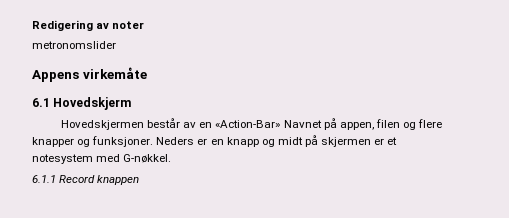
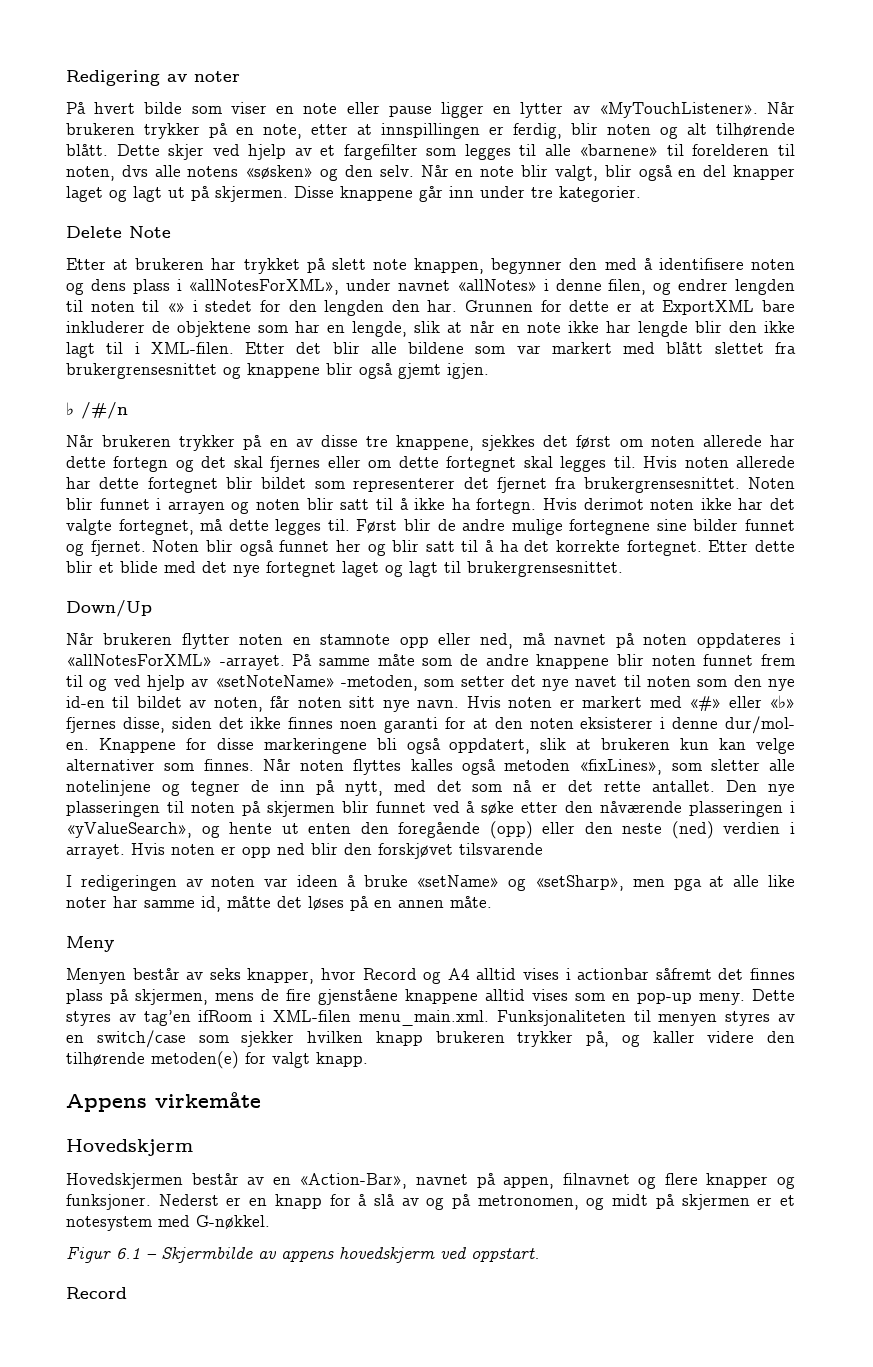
- metronomslider
+ På hvert bilde som viser en note eller pause ligger en lytter av «MyTouchListener». Når brukeren trykker på en note, etter at innspillingen er ferdig, blir noten og alt tilhørende blått. Dette skjer ved hjelp av et fargefilter som legges til alle «barnene» til forelderen til noten, dvs alle notens «søsken» og den selv. Når en note blir valgt, blir også en del knapper laget og lagt ut på skjermen. Disse knappene går inn under tre kategorier.
+ Delete Note
+ Etter at brukeren har trykket på slett note knappen, begynner den med å identifisere noten og dens plass i «allNotesForXML», under navnet «allNotes» i denne filen, og endrer lengden til noten til «» i stedet for den lengden den har. Grunnen for dette er at ExportXML bare inkluderer de objektene som har en lengde, slik at når en note ikke har lengde blir den ikke lagt til i XML-filen. Etter det blir alle bildene som var markert med blått slettet fra brukergrensesnittet og knappene blir også gjemt igjen.
+ ♭ /#/n
+ Når brukeren trykker på en av disse tre knappene, sjekkes det først om noten allerede har dette fortegn og det skal fjernes eller om dette fortegnet skal legges til. Hvis noten allerede har dette fortegnet blir bildet som representerer det fjernet fra brukergrensesnittet. Noten blir funnet i arrayen og noten blir satt til å ikke ha fortegn. Hvis derimot noten ikke har det valgte fortegnet, må dette legges til. Først blir de andre mulige fortegnene sine bilder funnet og fjernet. Noten blir også funnet her og blir satt til å ha det korrekte fortegnet. Etter dette blir et blide med det nye fortegnet laget og lagt til brukergrensesnittet.
+ Down/Up
+ Når brukeren flytter noten en stamnote opp eller ned, må navnet på noten oppdateres i «allNotesForXML» -arrayet. På samme måte som de andre knappene blir noten funnet frem til og ved hjelp av «setNoteName» -metoden, som setter det nye navet til noten som den nye id-en til bildet av noten, får noten sitt nye navn. Hvis noten er markert med «#» eller «♭» fjernes disse, siden det ikke finnes noen garanti for at den noten eksisterer i denne dur/mol- en. Knappene for disse markeringene bli også oppdatert, slik at brukeren kun kan velge alternativer som finnes. Når noten flyttes kalles også metoden «fixLines», som sletter alle notelinjene og tegner de inn på nytt, med det som nå er det rette antallet. Den nye plasseringen til noten på skjermen blir funnet ved å søke etter den nåværende plasseringen i «yValueSearch», og hente ut enten den foregående (opp) eller den neste (ned) verdien i arrayet. Hvis noten er opp ned blir den forskjøvet tilsvarende
+ I redigeringen av noten var ideen å bruke «setName» og «setSharp», men pga at alle like noter har samme id, måtte det løses på en annen måte.
+ Meny
+ Menyen består av seks knapper, hvor Record og A4 alltid vises i actionbar såfremt det finnes plass på skjermen, mens de fire gjenståene knappene alltid vises som en pop-up meny. Dette styres av tag’en ifRoom i XML-filen menu_main.xml. Funksjonaliteten til menyen styres av en switch/case som sjekker hvilken knapp brukeren trykker på, og kaller videre den tilhørende metoden(e) for valgt knapp.
- 6.1 Hovedskjerm
+ Hovedskjerm
- Hovedskjermen består av en «Action-Bar» Navnet på appen, filen og flere knapper og funksjoner.
+ Hovedskjermen består av en «Action-Bar», navnet på appen, filnavnet og flere knapper og funksjoner.
- Neders er en knapp og midt på skjermen er et notesystem med G-nøkkel.
+ Nederst er en knapp for å slå av og på metronomen, og midt på skjermen er et notesystem med G-nøkkel.
- 6.1.1 Record knappen
+ Figur 6.1 – Skjermbilde av appens hovedskjerm ved oppstart.
+ Record

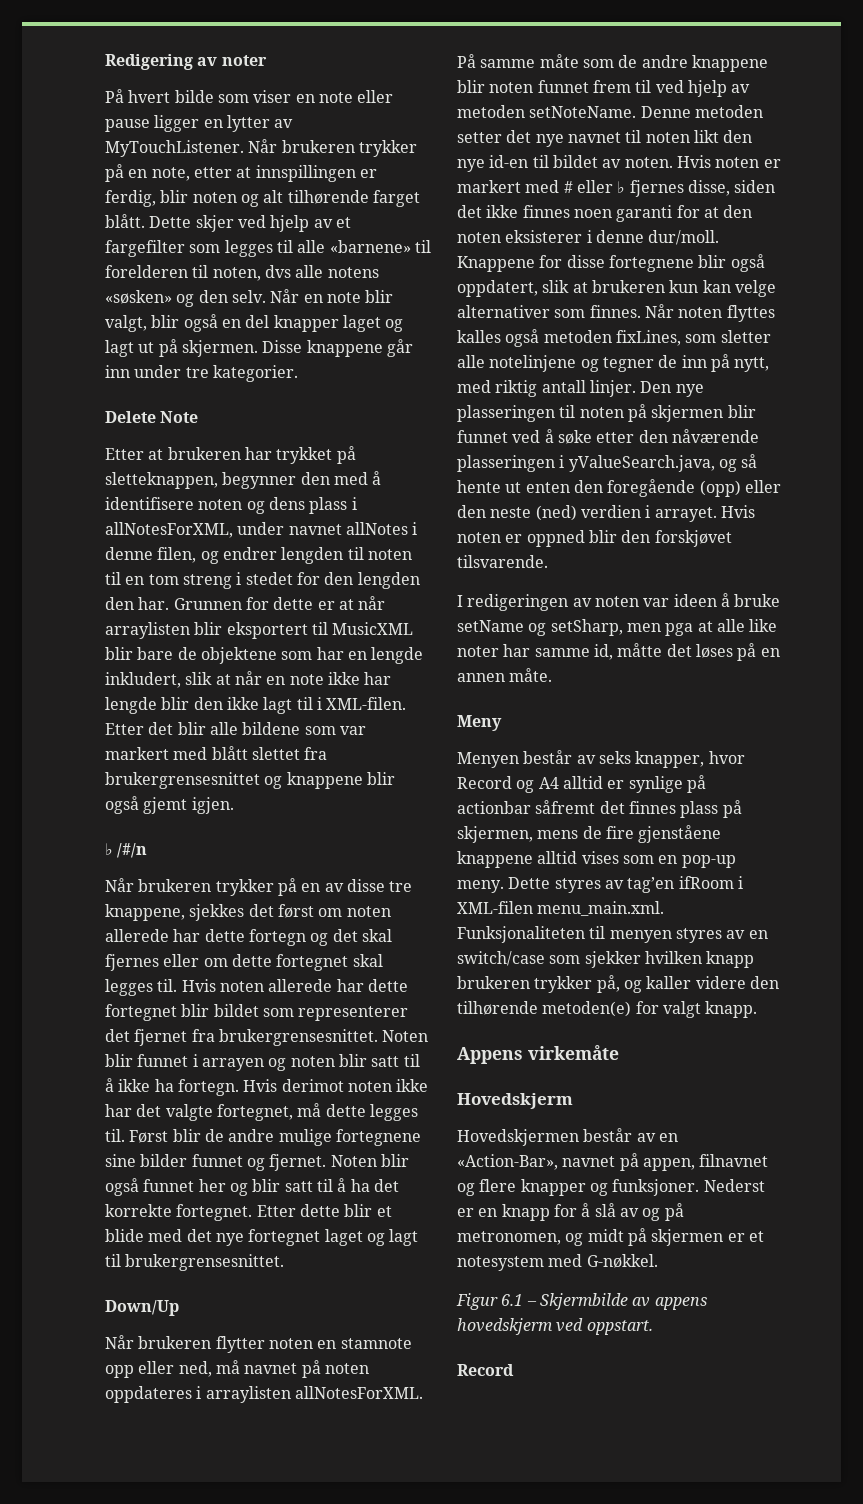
- På hvert bilde som viser en note eller pause ligger en lytter av «MyTouchListener».
+ På hvert bilde som viser en note eller pause ligger en lytter av MyTouchListener.
- Når brukeren trykker på en note, etter at innspillingen er ferdig, blir noten og alt tilhørende blått.
+ Når brukeren trykker på en note, etter at innspillingen er ferdig, blir noten og alt tilhørende farget blått.
- Etter at brukeren har trykket på slett note knappen, begynner den med å identifisere noten og dens plass i «allNotesForXML», under navnet «allNotes» i denne filen, og endrer lengden til noten til «» i stedet for den lengden den har.
+ Etter at brukeren har trykket på sletteknappen, begynner den med å identifisere noten og dens plass i allNotesForXML, under navnet allNotes i denne filen, og endrer lengden til noten til en tom streng i stedet for den lengden den har.
- Grunnen for dette er at ExportXML bare inkluderer de objektene som har en lengde, slik at når en note ikke har lengde blir den ikke lagt til i XML-filen.
+ Grunnen for dette er at når arraylisten blir eksportert til MusicXML blir bare de objektene som har en lengde inkludert, slik at når en note ikke har lengde blir den ikke lagt til i XML-filen.
- Når brukeren flytter noten en stamnote opp eller ned, må navnet på noten oppdateres i «allNotesForXML» -arrayet.
+ Når brukeren flytter noten en stamnote opp eller ned, må navnet på noten oppdateres i arraylisten allNotesForXML.
- På samme måte som de andre knappene blir noten funnet frem til og ved hjelp av «setNoteName» -metoden, som setter det nye navet til noten som den nye id-en til bildet av noten, får noten sitt nye navn.
+ På samme måte som de andre knappene blir noten funnet frem til ved hjelp av metoden setNoteName. Denne metoden setter det nye navnet til noten likt den nye id-en til bildet av noten.
- Hvis noten er markert med «#» eller «♭» fjernes disse, siden det ikke finnes noen garanti for at den noten eksisterer i denne dur/mol- en.
+ Hvis noten er markert med # eller ♭ fjernes disse, siden det ikke finnes noen garanti for at den noten eksisterer i denne dur/moll.
- Knappene for disse markeringene bli også oppdatert, slik at brukeren kun kan velge alternativer som finnes.
+ Knappene for disse fortegnene blir også oppdatert, slik at brukeren kun kan velge alternativer som finnes.
- Når noten flyttes kalles også metoden «fixLines», som sletter alle notelinjene og tegner de inn på nytt, med det som nå er det rette antallet.
+ Når noten flyttes kalles også metoden fixLines, som sletter alle notelinjene og tegner de inn på nytt, med riktig antall linjer.
- Den nye plasseringen til noten på skjermen blir funnet ved å søke etter den nåværende plasseringen i «yValueSearch», og hente ut enten den foregående (opp) eller den neste (ned) verdien i arrayet.
+ Den nye plasseringen til noten på skjermen blir funnet ved å søke etter den nåværende plasseringen i yValueSearch.java, og så hente ut enten den foregående (opp) eller den neste (ned) verdien i arrayet.
- Hvis noten er opp ned blir den forskjøvet tilsvarende
+ Hvis noten er oppned blir den forskjøvet tilsvarende.
- I redigeringen av noten var ideen å bruke «setName» og «setSharp», men pga at alle like noter har samme id, måtte det løses på en annen måte.
+ I redigeringen av noten var ideen å bruke setName og setSharp, men pga at alle like noter har samme id, måtte det løses på en annen måte.
- Menyen består av seks knapper, hvor Record og A4 alltid vises i actionbar såfremt det finnes plass på skjermen, mens de fire gjenståene knappene alltid vises som en pop-up meny.
+ Menyen består av seks knapper, hvor Record og A4 alltid er synlige på actionbar såfremt det finnes plass på skjermen, mens de fire gjenståene knappene alltid vises som en pop-up meny.

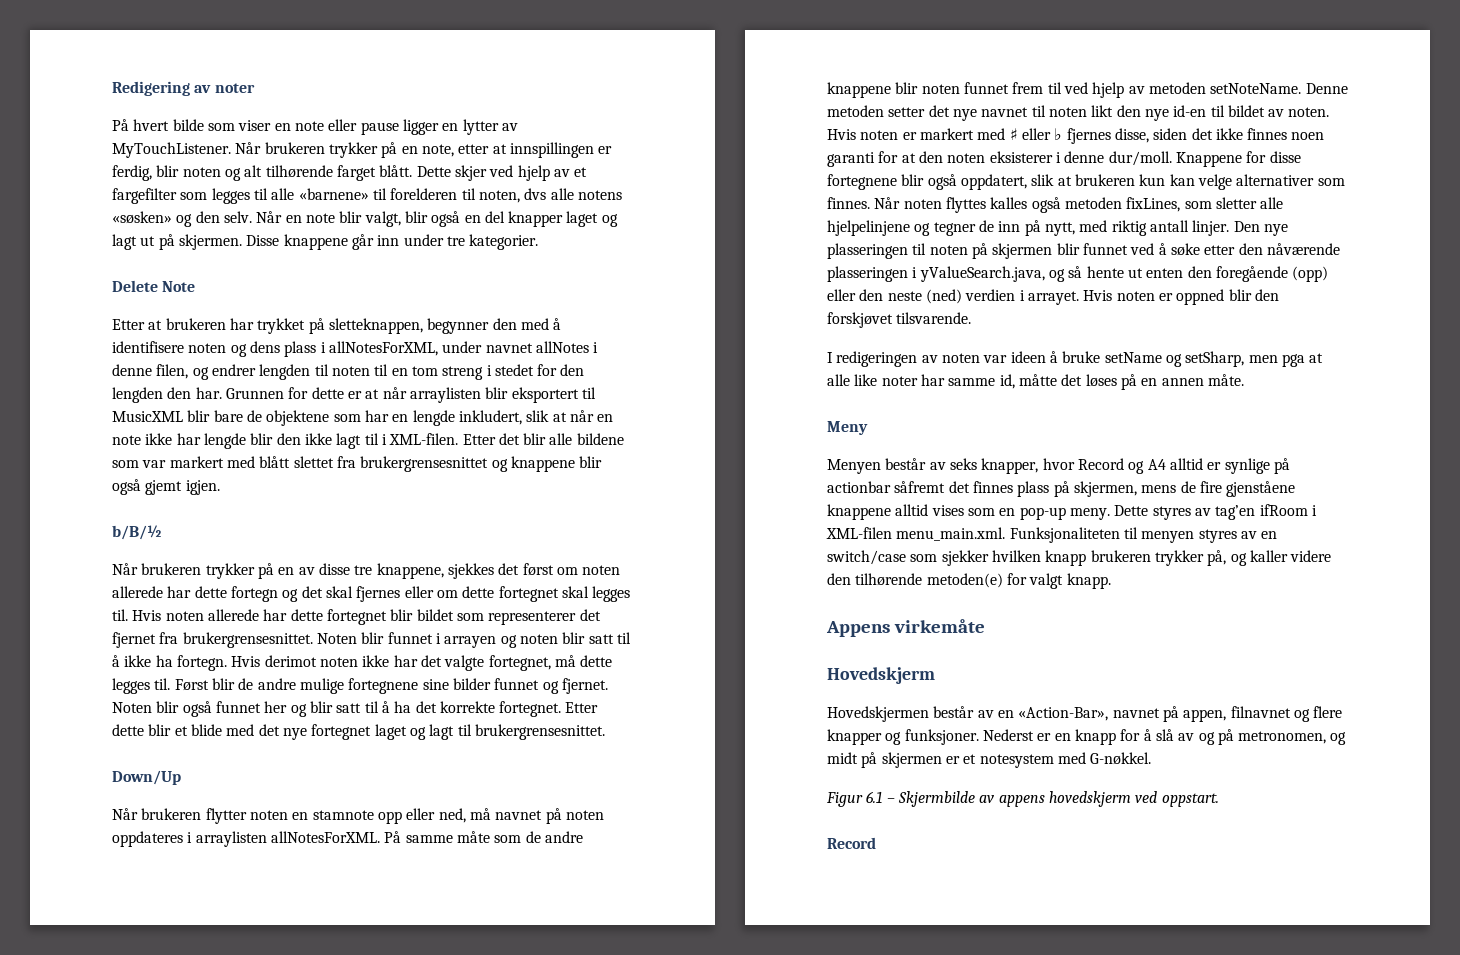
- ♭ /#/n
+ b/B/½
- Hvis noten er markert med # eller ♭ fjernes disse, siden det ikke finnes noen garanti for at den noten eksisterer i denne dur/moll.
+ Hvis noten er markert med ♯ eller ♭ fjernes disse, siden det ikke finnes noen garanti for at den noten eksisterer i denne dur/moll.
- Når noten flyttes kalles også metoden fixLines, som sletter alle notelinjene og tegner de inn på nytt, med riktig antall linjer.
+ Når noten flyttes kalles også metoden fixLines, som sletter alle hjelpelinjene og tegner de inn på nytt, med riktig antall linjer.

